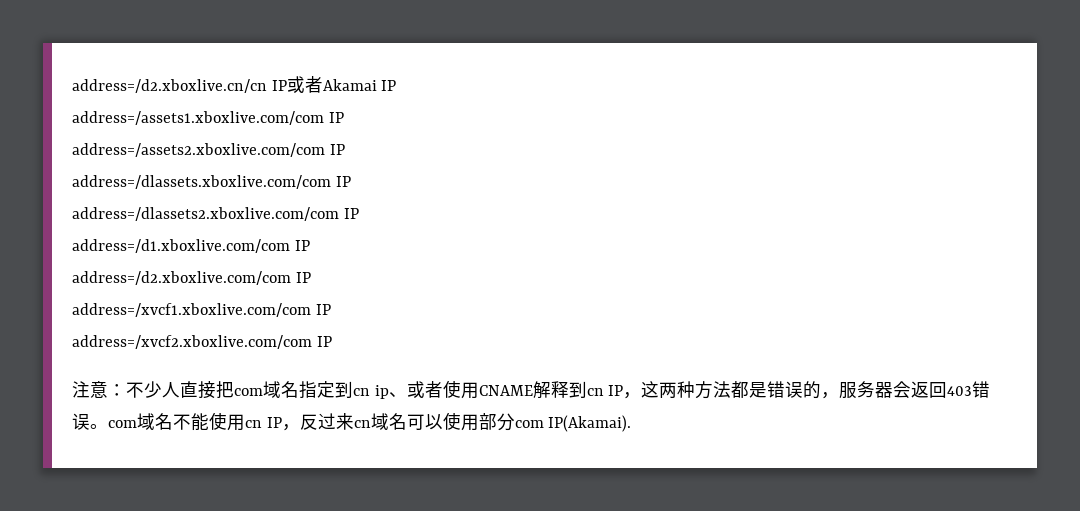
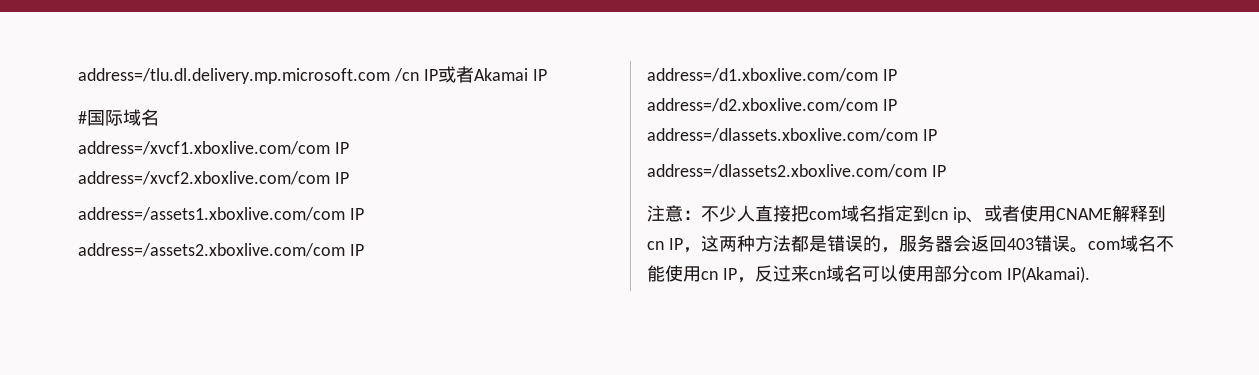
- address=/d2.xboxlive.cn/cn IP或者Akamai IP
+ address=/tlu.dl.delivery.mp.microsoft.com /cn IP或者Akamai IP
+ #国际域名
+ address=/xvcf1.xboxlive.com/com IP
+ address=/xvcf2.xboxlive.com/com IP
- address=/dlassets.xboxlive.com/com IP
- address=/dlassets2.xboxlive.com/com IP
- address=/xvcf1.xboxlive.com/com IP
- address=/xvcf2.xboxlive.com/com IP
+ address=/dlassets.xboxlive.com/com IP
+ address=/dlassets2.xboxlive.com/com IP

